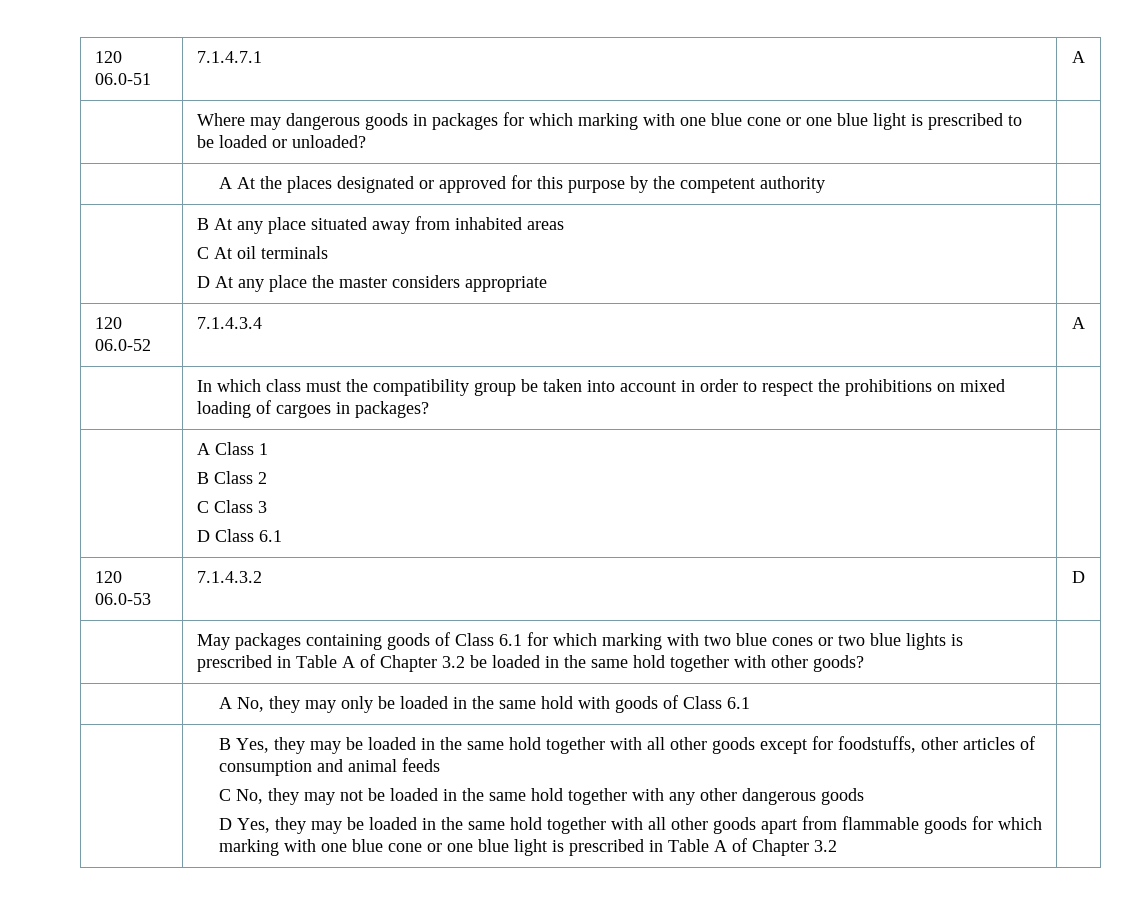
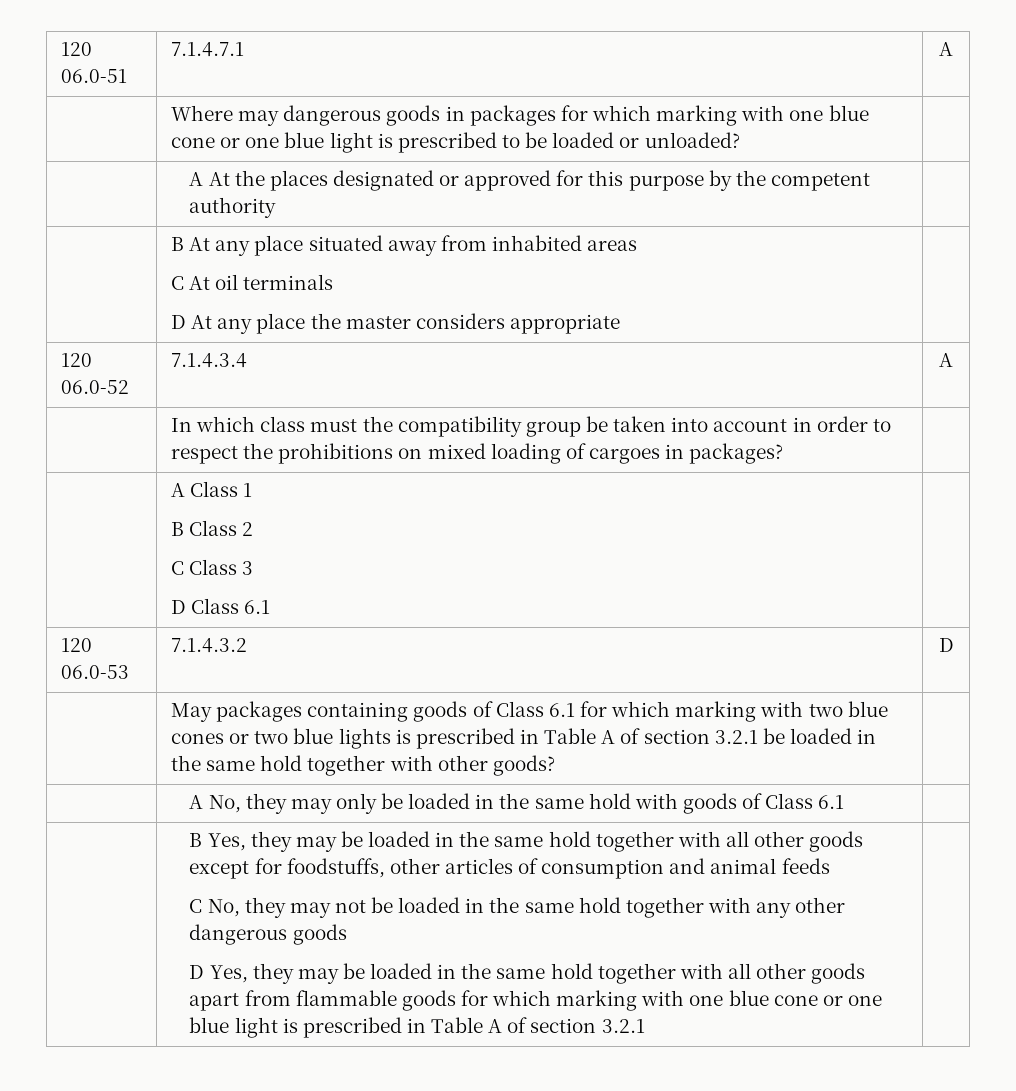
- | May packages containing goods of Class 6.1 for which marking with two blue cones or two blue lights is prescribed in Table A of Chapter 3.2 be loaded in the same hold together with other goods? |
+ | May packages containing goods of Class 6.1 for which marking with two blue cones or two blue lights is prescribed in Table A of section 3.2.1 be loaded in the same hold together with other goods? |
- D Yes, they may be loaded in the same hold together with all other goods apart from flammable goods for which marking with one blue cone or one blue light is prescribed in Table A of Chapter 3.2
+ D Yes, they may be loaded in the same hold together with all other goods apart from flammable goods for which marking with one blue cone or one blue light is prescribed in Table A of section 3.2.1

